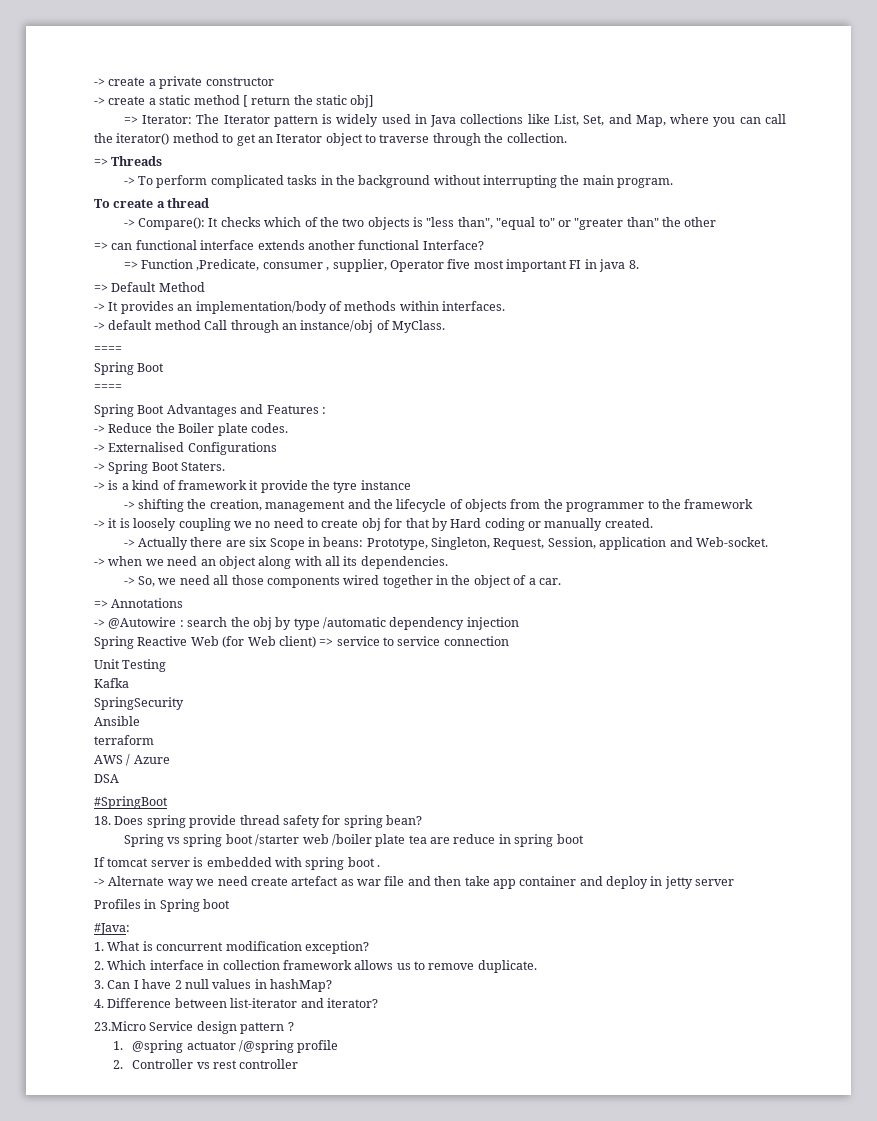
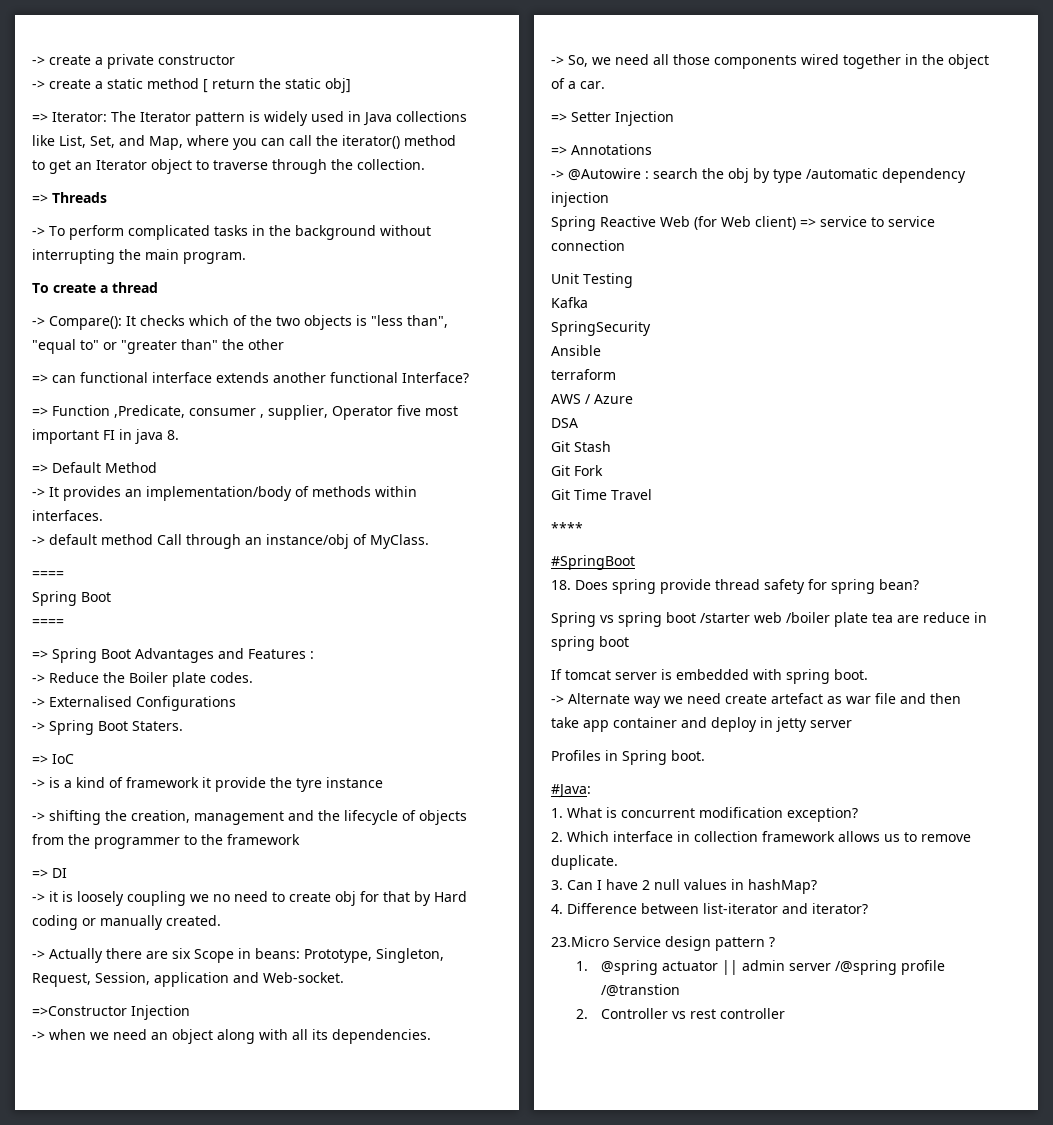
- Spring Boot Advantages and Features :
+ => Spring Boot Advantages and Features :
+ => IoC
+ => DI
+ =>Constructor Injection
+ => Setter Injection
+ Git Stash
+ Git Fork
+ Git Time Travel
+ ****
- If tomcat server is embedded with spring boot .
+ If tomcat server is embedded with spring boot.
- Profiles in Spring boot
+ Profiles in Spring boot.
- 1. @spring actuator /@spring profile
+ 1. @spring actuator || admin server /@spring profile /@transtion

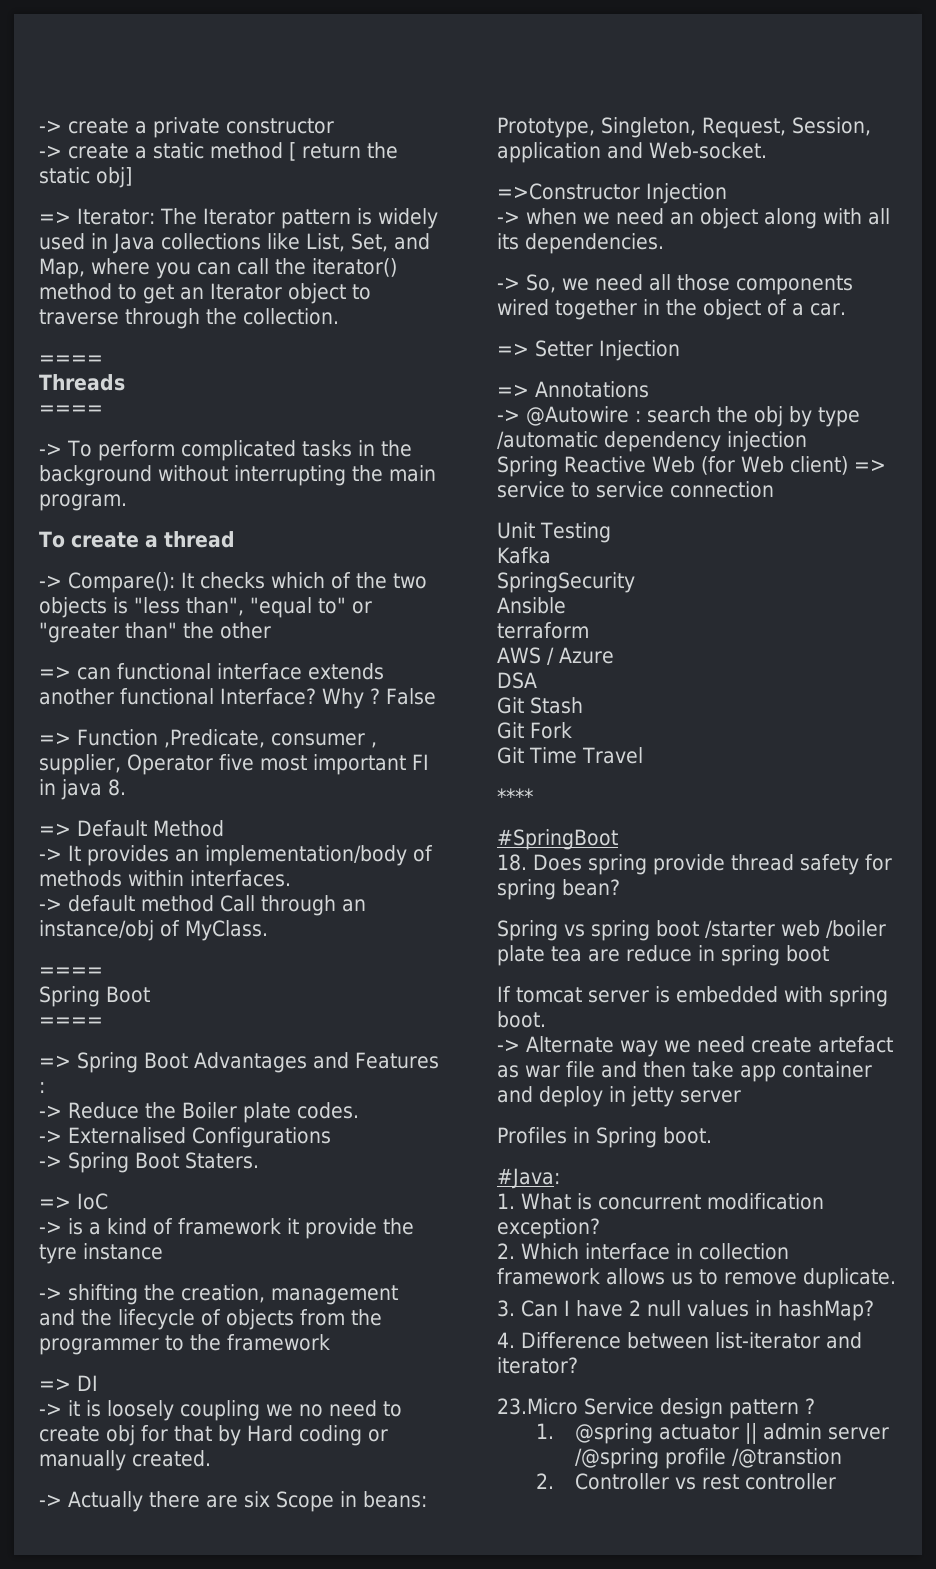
  => Iterator: The Iterator pattern is widely used in Java collections like List, Set, and Map, where you can call the iterator() method to get an Iterator object to traverse through the collection.
- => Threads
+ ====
+ Threads
+ ====
+ Why ? False

